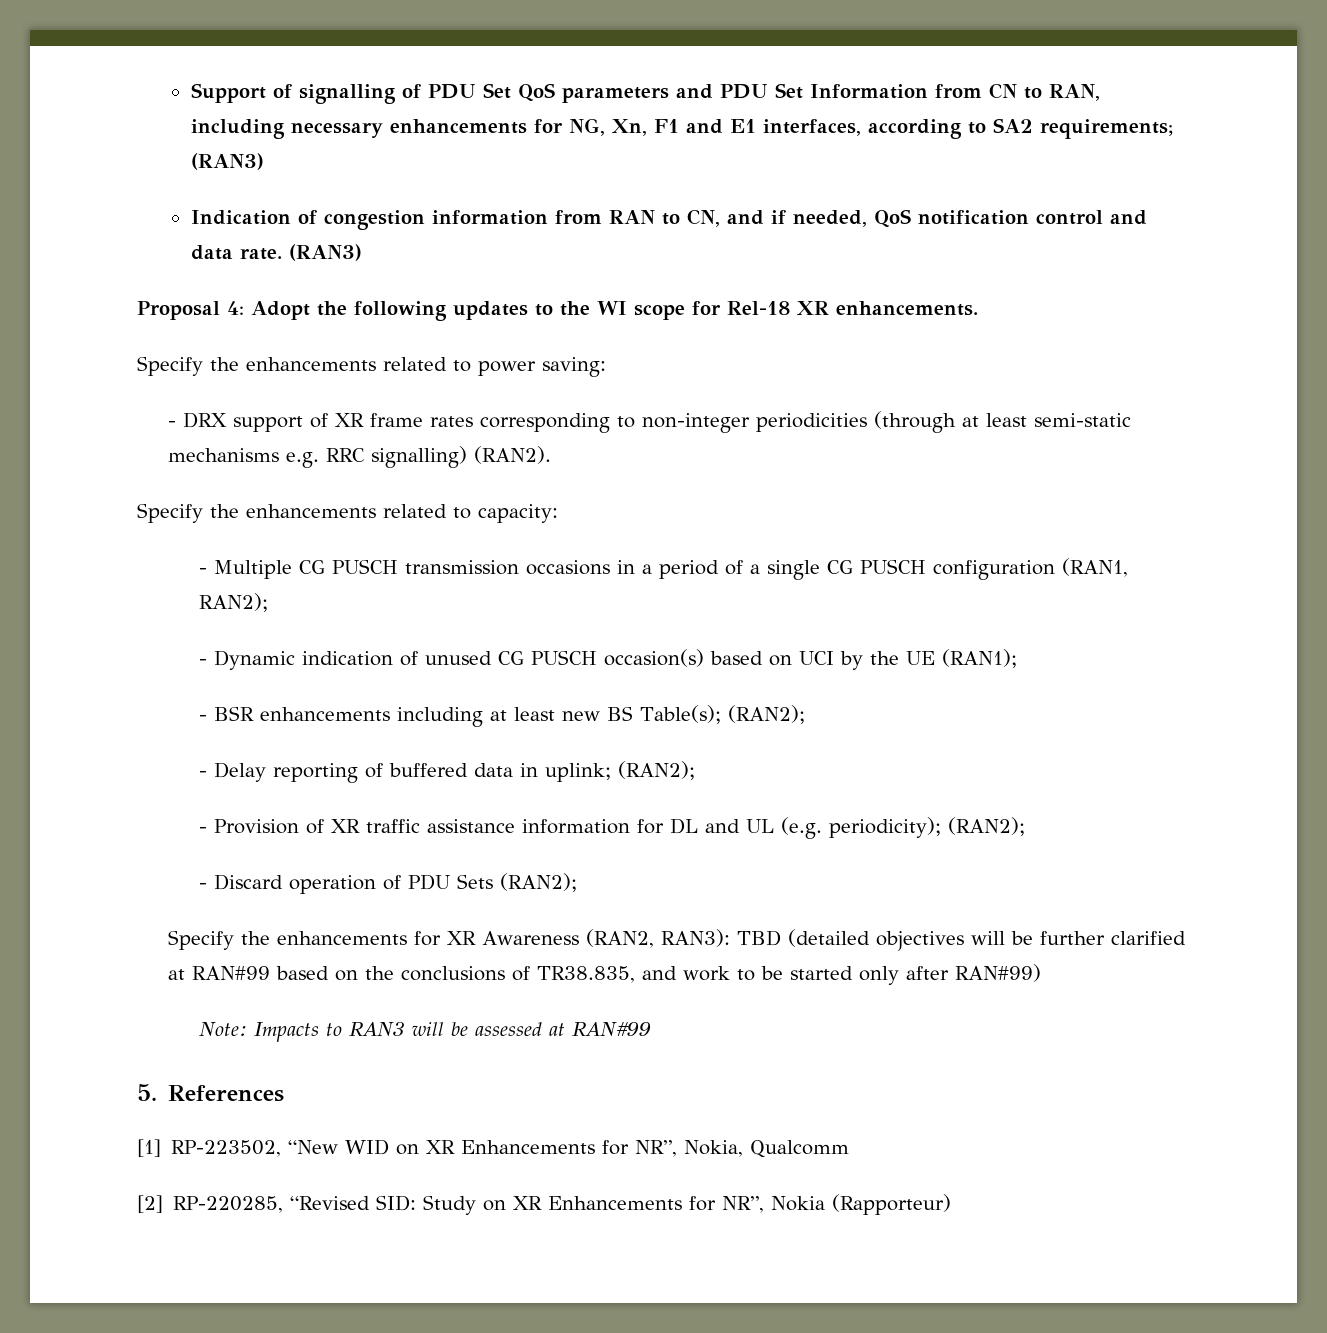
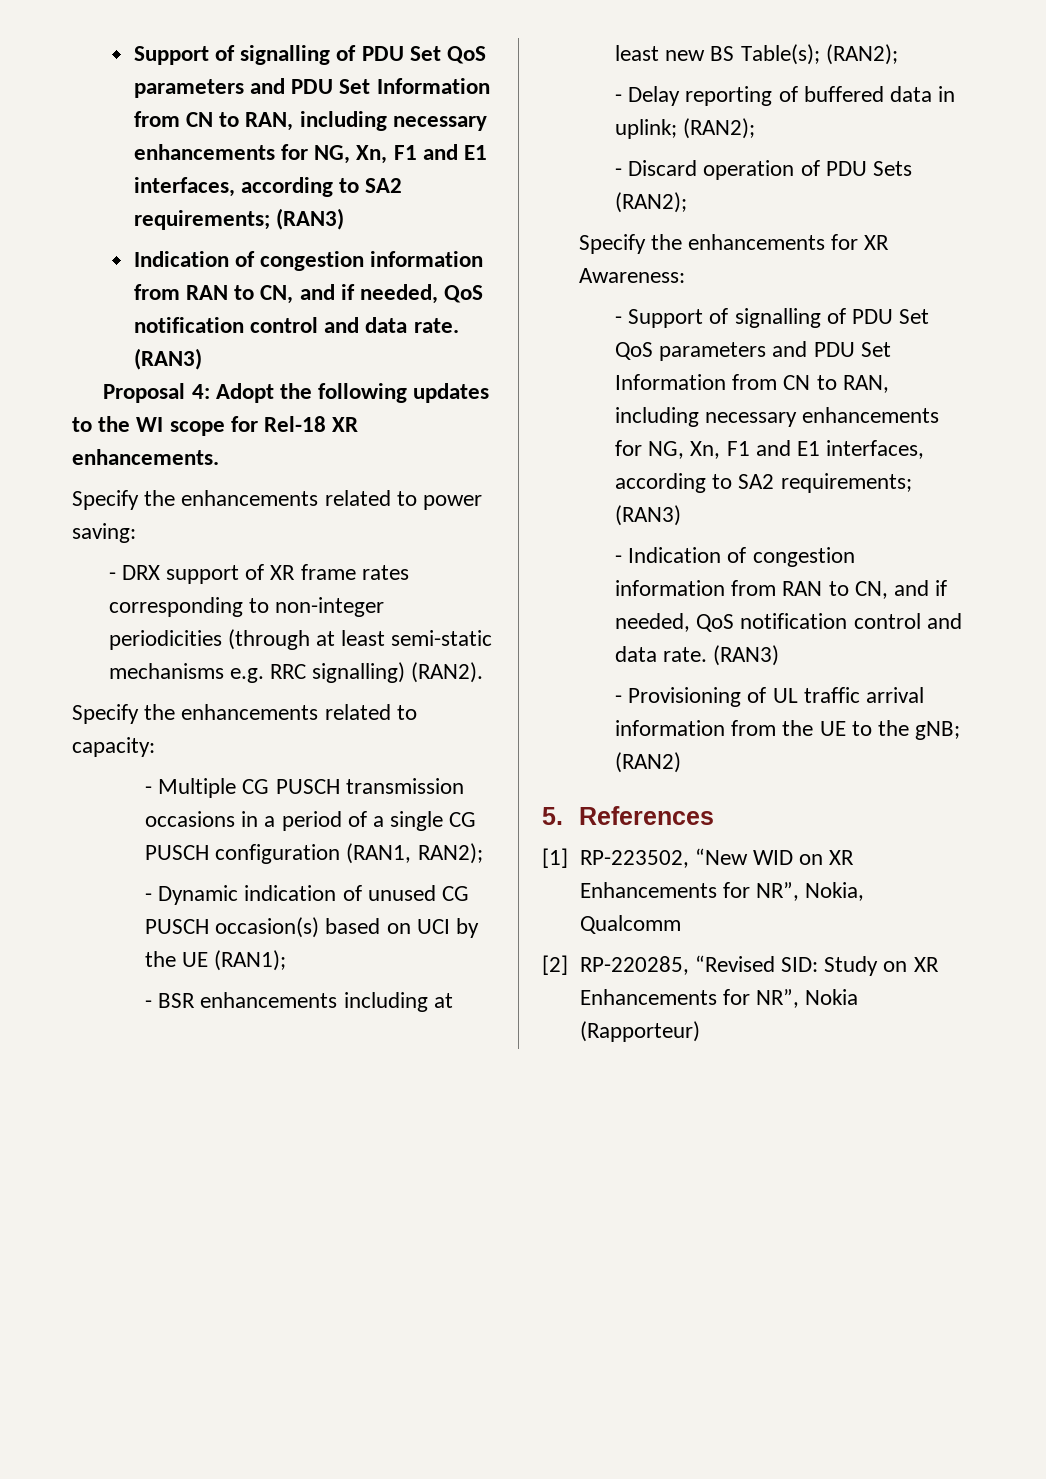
- - Provision of XR traffic assistance information for DL and UL (e.g. periodicity); (RAN2);
- Specify the enhancements for XR Awareness (RAN2, RAN3): TBD (detailed objectives will be further clarified at RAN#99 based on the conclusions of TR38.835, and work to be started only after RAN#99)
- Note: Impacts to RAN3 will be assessed at RAN#99
+ Specify the enhancements for XR Awareness:
+ - Support of signalling of PDU Set QoS parameters and PDU Set Information from CN to RAN, including necessary enhancements for NG, Xn, F1 and E1 interfaces, according to SA2 requirements; (RAN3)
+ - Indication of congestion information from RAN to CN, and if needed, QoS notification control and data rate. (RAN3)
+ - Provisioning of UL traffic arrival information from the UE to the gNB; (RAN2)

